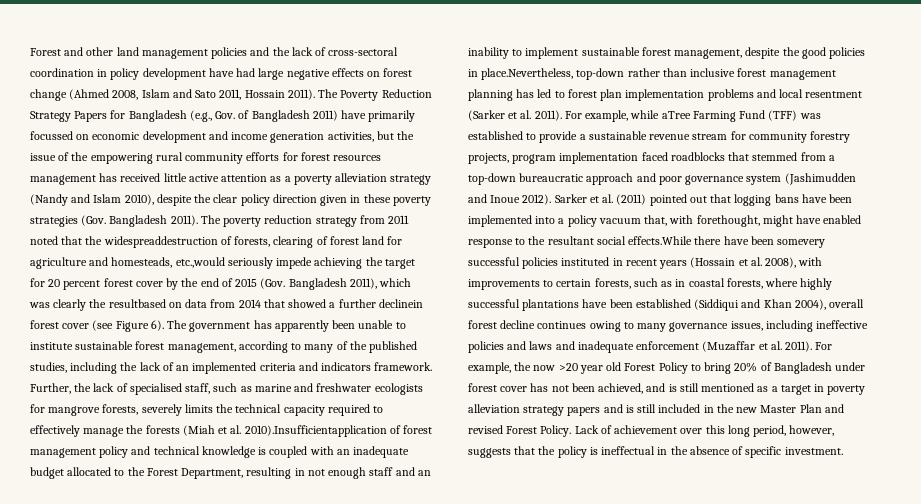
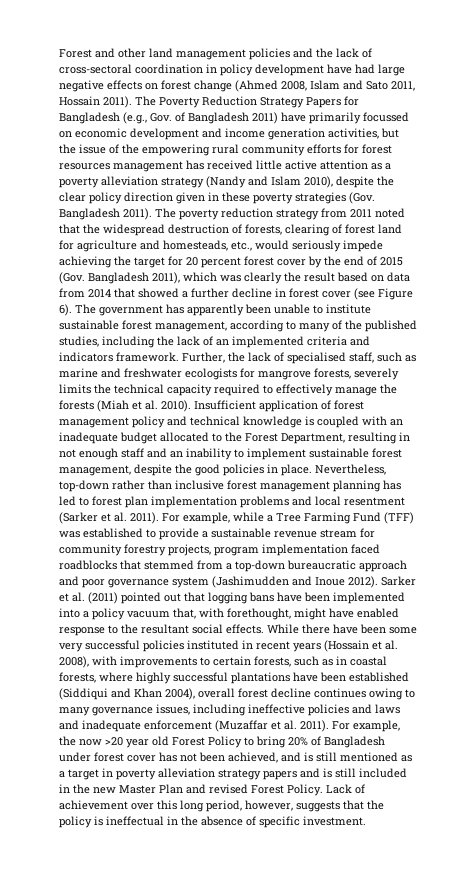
- The poverty reduction strategy from 2011 noted that the widespreaddestruction of forests, clearing of forest land for agriculture and homesteads, etc.,would seriously impede achieving the target for 20 percent forest cover by the end of 2015 (Gov. Bangladesh 2011), which was clearly the resultbased on data from 2014 that showed a further declinein forest cover (see Figure 6).
+ The poverty reduction strategy from 2011 noted that the widespread destruction of forests, clearing of forest land for agriculture and homesteads, etc., would seriously impede achieving the target for 20 percent forest cover by the end of 2015 (Gov. Bangladesh 2011), which was clearly the result based on data from 2014 that showed a further decline in forest cover (see Figure 6).
- Further, the lack of specialised staff, such as marine and freshwater ecologists for mangrove forests, severely limits the technical capacity required to effectively manage the forests (Miah et al. 2010).Insufficientapplication of forest management policy and technical knowledge is coupled with an inadequate budget allocated to the Forest Department, resulting in not enough staff and an inability to implement sustainable forest management, despite the good policies in place.Nevertheless, top-down rather than inclusive forest management planning has led to forest plan implementation problems and local resentment (Sarker et al. 2011).
+ Further, the lack of specialised staff, such as marine and freshwater ecologists for mangrove forests, severely limits the technical capacity required to effectively manage the forests (Miah et al. 2010). Insufficient application of forest management policy and technical knowledge is coupled with an inadequate budget allocated to the Forest Department, resulting in not enough staff and an inability to implement sustainable forest management, despite the good policies in place. Nevertheless, top-down rather than inclusive forest management planning has led to forest plan implementation problems and local resentment (Sarker et al. 2011).
- For example, while aTree Farming Fund (TFF) was established to provide a sustainable revenue stream for community forestry projects, program implementation faced roadblocks that stemmed from a top-down bureaucratic approach and poor governance system (Jashimudden and Inoue 2012).
+ For example, while a Tree Farming Fund (TFF) was established to provide a sustainable revenue stream for community forestry projects, program implementation faced roadblocks that stemmed from a top-down bureaucratic approach and poor governance system (Jashimudden and Inoue 2012).
- Sarker et al. (2011) pointed out that logging bans have been implemented into a policy vacuum that, with forethought, might have enabled response to the resultant social effects.While there have been somevery successful policies instituted in recent years (Hossain et al. 2008), with improvements to certain forests, such as in coastal forests, where highly successful plantations have been established (Siddiqui and Khan 2004), overall forest decline continues owing to many governance issues, including ineffective policies and laws and inadequate enforcement (Muzaffar et al. 2011).
+ Sarker et al. (2011) pointed out that logging bans have been implemented into a policy vacuum that, with forethought, might have enabled response to the resultant social effects. While there have been some very successful policies instituted in recent years (Hossain et al. 2008), with improvements to certain forests, such as in coastal forests, where highly successful plantations have been established (Siddiqui and Khan 2004), overall forest decline continues owing to many governance issues, including ineffective policies and laws and inadequate enforcement (Muzaffar et al. 2011).

